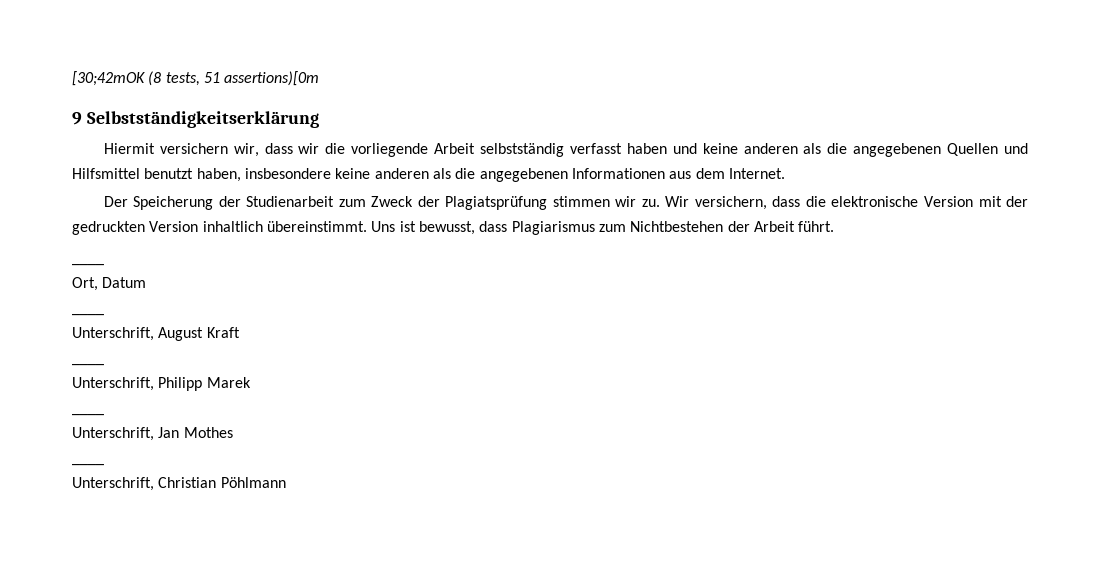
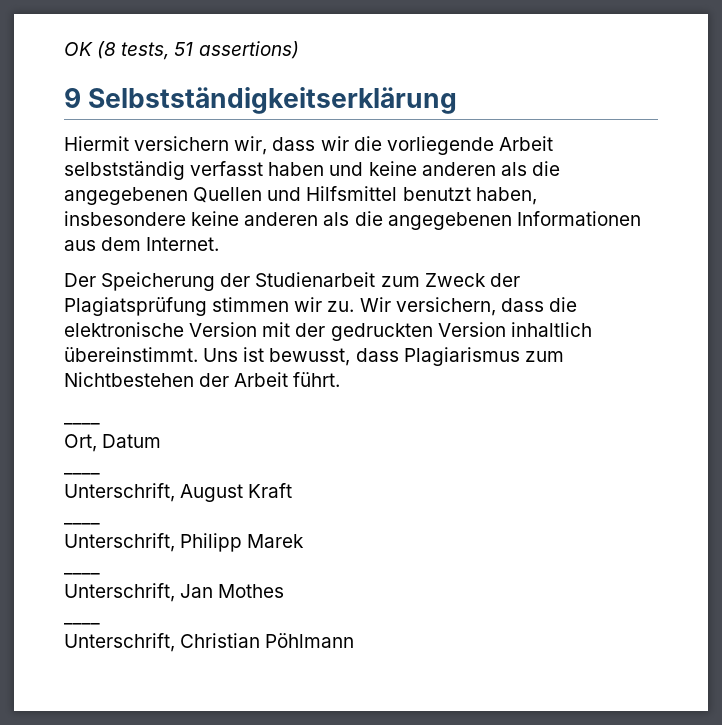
- [30;42mOK (8 tests, 51 assertions)[0m
+ OK (8 tests, 51 assertions)

